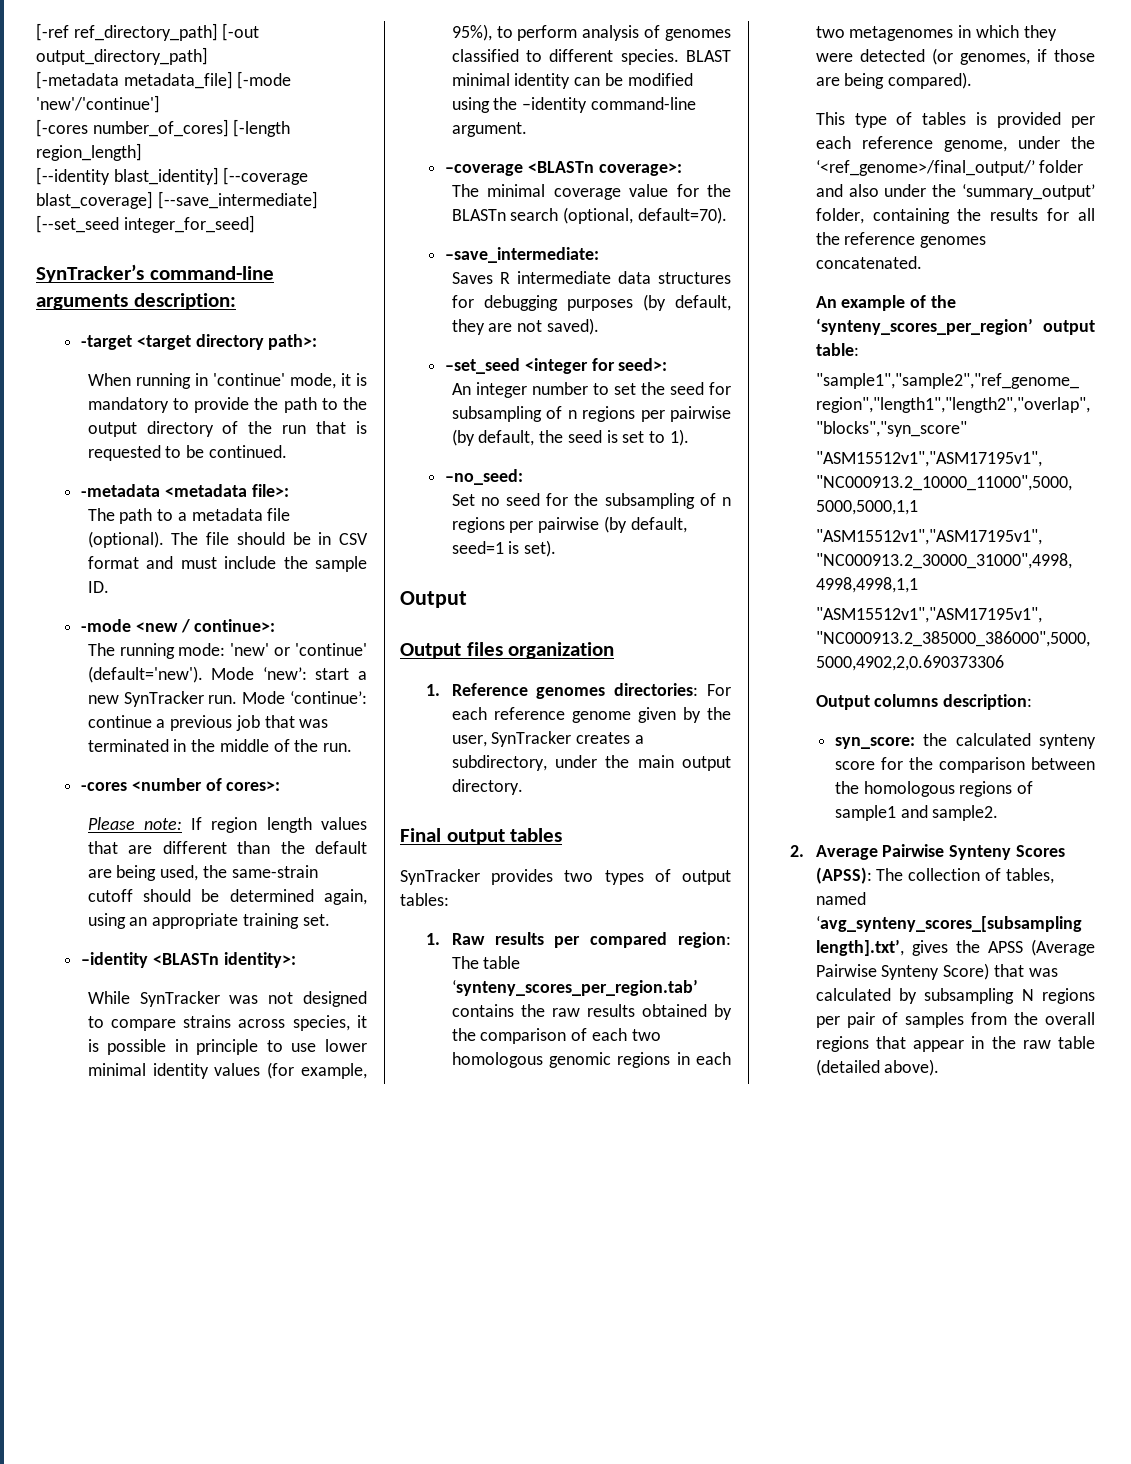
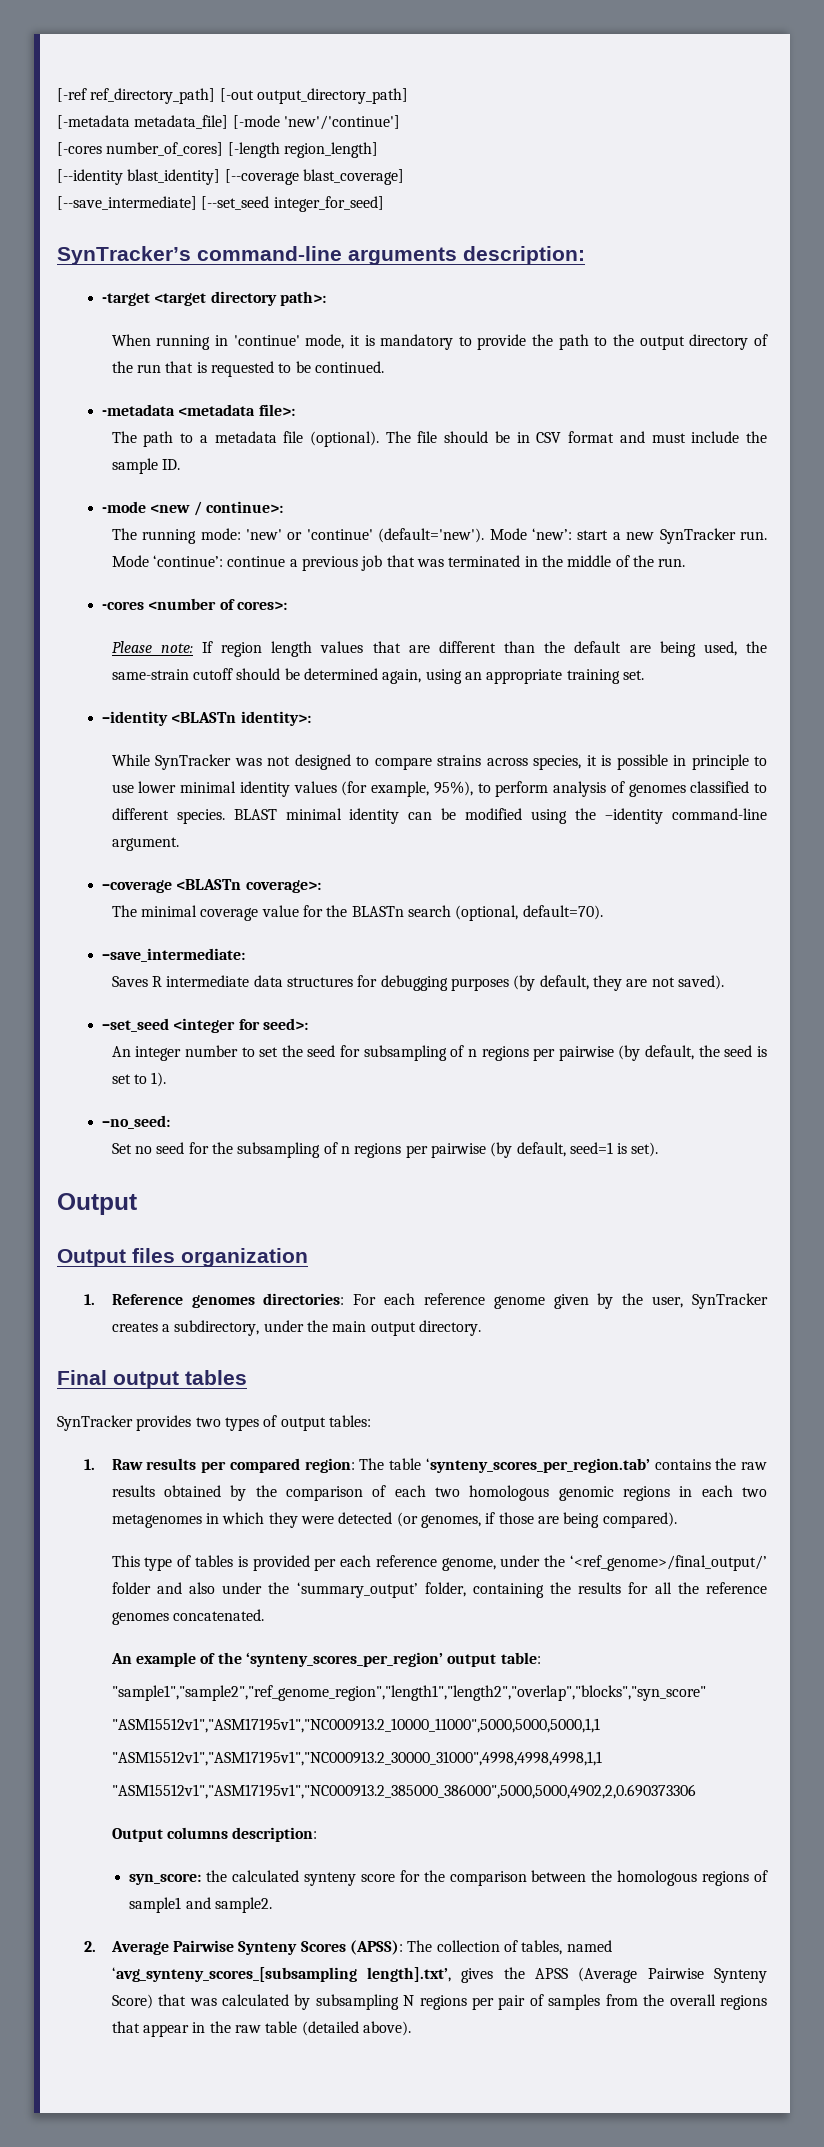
- [--identity blast_identity] [--coverage blast_coverage] [--save_intermediate] [--set_seed integer_for_seed]
+ [--identity blast_identity] [--coverage blast_coverage]
+ [--save_intermediate] [--set_seed integer_for_seed]

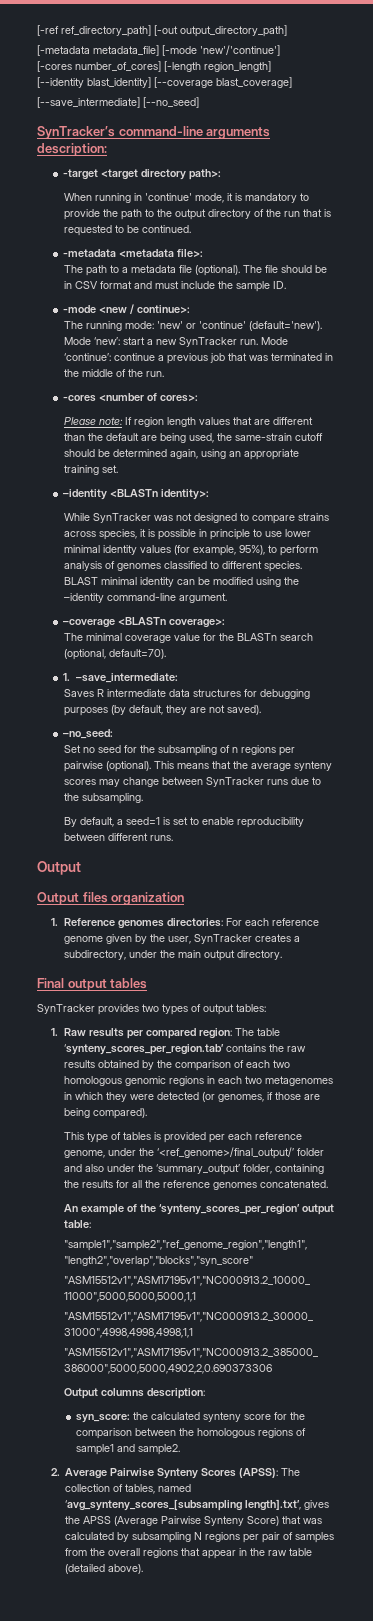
- [--save_intermediate] [--set_seed integer_for_seed]
+ [--save_intermediate] [--no_seed]
- –save_intermediate:
+ 1. –save_intermediate:
- –set_seed <integer for seed>:
- An integer number to set the seed for subsampling of n regions per pairwise (by default, the seed is set to 1).
- Set no seed for the subsampling of n regions per pairwise (by default, seed=1 is set).
+ Set no seed for the subsampling of n regions per pairwise (optional). This means that the average synteny scores may change between SynTracker runs due to the subsampling.
+ By default, a seed=1 is set to enable reproducibility between different runs.

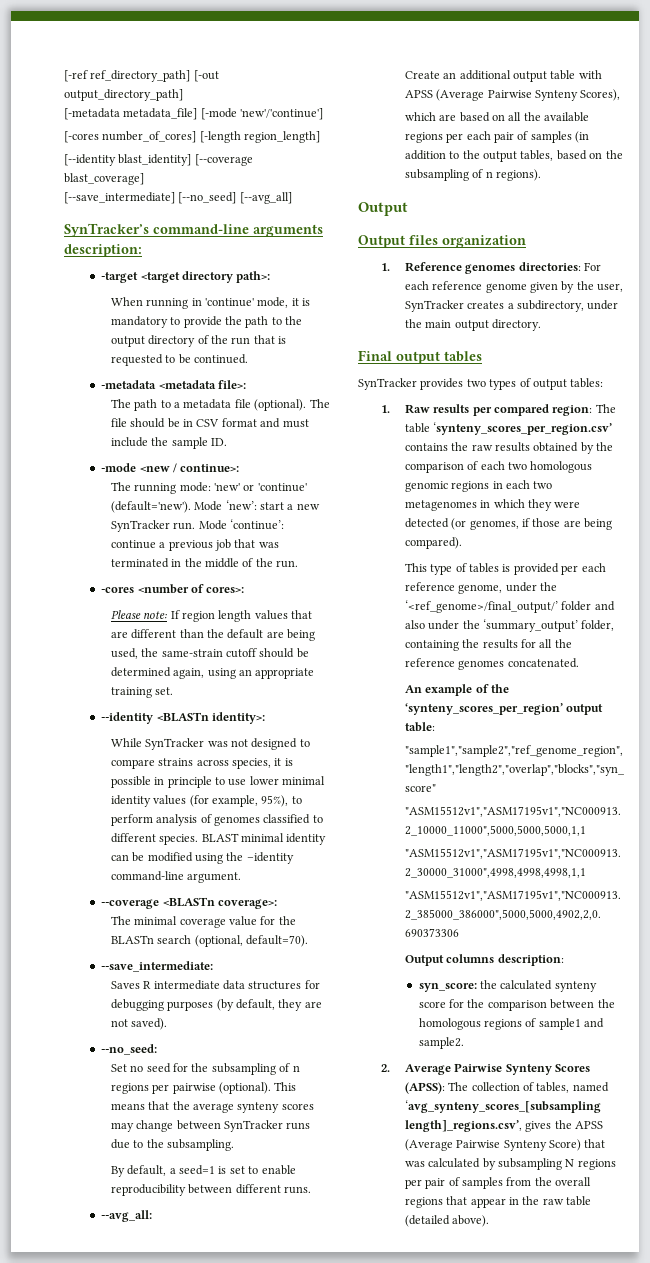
- [--save_intermediate] [--no_seed]
+ [--save_intermediate] [--no_seed] [--avg_all]
- –identity <BLASTn identity>:
+ --identity <BLASTn identity>:
- –coverage <BLASTn coverage>:
+ --coverage <BLASTn coverage>:
- 1. –save_intermediate:
+ --save_intermediate:
- –no_seed:
+ --no_seed:
+ --avg_all:
+ Create an additional output table with APSS (Average Pairwise Synteny Scores),
+ which are based on all the available regions per each pair of samples (in addition to the output tables, based on the subsampling of n regions).
- 1. Raw results per compared region: The table ‘synteny_scores_per_region.tab’ contains the raw results obtained by the comparison of each two homologous genomic regions in each two metagenomes in which they were detected (or genomes, if those are being compared).
+ 1. Raw results per compared region: The table ‘synteny_scores_per_region.csv’ contains the raw results obtained by the comparison of each two homologous genomic regions in each two metagenomes in which they were detected (or genomes, if those are being compared).
- 2. Average Pairwise Synteny Scores (APSS): The collection of tables, named ‘avg_synteny_scores_[subsampling length].txt’, gives the APSS (Average Pairwise Synteny Score) that was calculated by subsampling N regions per pair of samples from the overall regions that appear in the raw table (detailed above).
+ 2. Average Pairwise Synteny Scores (APSS): The collection of tables, named ‘avg_synteny_scores_[subsampling length]_regions.csv’, gives the APSS (Average Pairwise Synteny Score) that was calculated by subsampling N regions per pair of samples from the overall regions that appear in the raw table (detailed above).

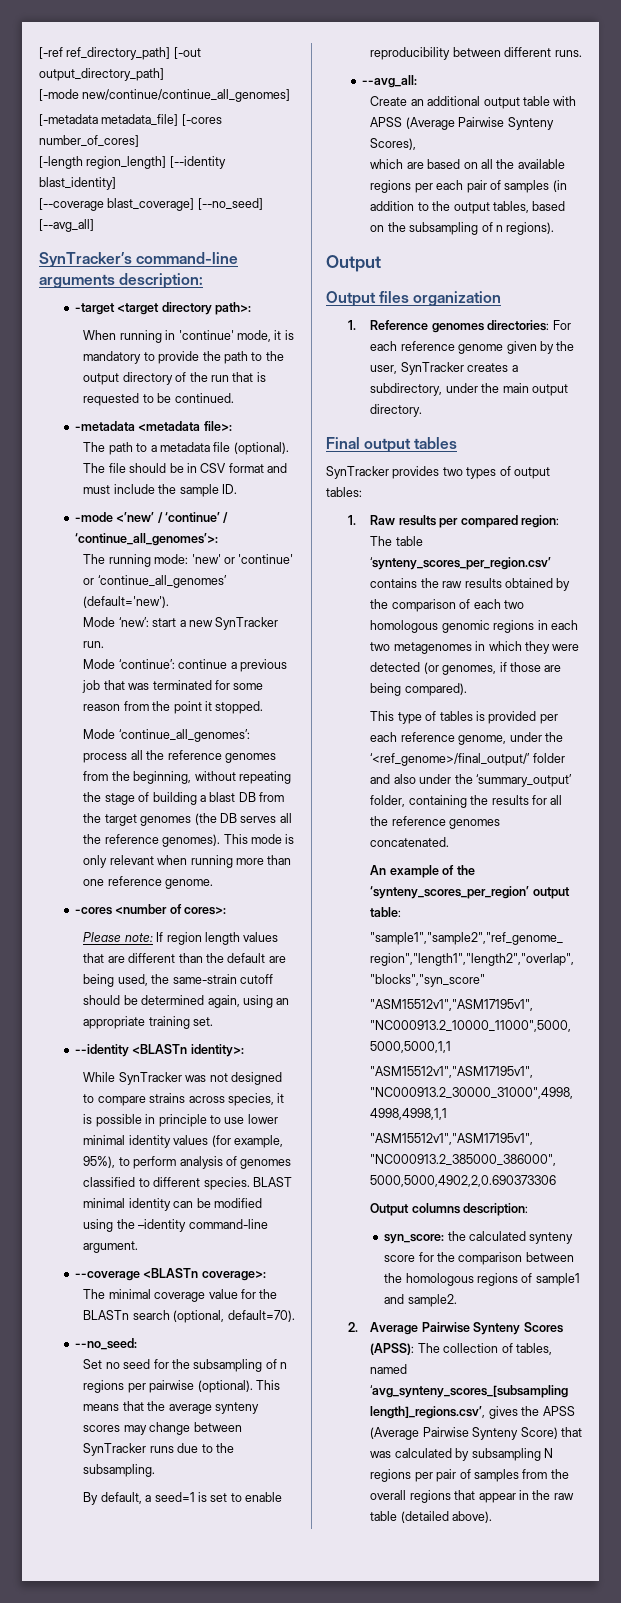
+ [-mode new/continue/continue_all_genomes]
- [-metadata metadata_file] [-mode 'new'/'continue']
- [-cores number_of_cores] [-length region_length]
- [--identity blast_identity] [--coverage blast_coverage]
- [--save_intermediate] [--no_seed] [--avg_all]
+ [-metadata metadata_file] [-cores number_of_cores]
+ [-length region_length] [--identity blast_identity]
+ [--coverage blast_coverage] [--no_seed] [--avg_all]
- -mode <new / continue>:
+ -mode <’new’ / ‘continue’ / ‘continue_all_genomes’>:
- The running mode: 'new' or 'continue' (default='new'). Mode ‘new’: start a new SynTracker run. Mode ‘continue’: continue a previous job that was terminated in the middle of the run.
+ The running mode: 'new' or 'continue' or ‘continue_all_genomes’ (default='new').
+ Mode ‘new’: start a new SynTracker run.
+ Mode ‘continue’: continue a previous job that was terminated for some reason from the point it stopped.
+ Mode ‘continue_all_genomes’: process all the reference genomes from the beginning, without repeating the stage of building a blast DB from the target genomes (the DB serves all the reference genomes). This mode is only relevant when running more than one reference genome.
- --save_intermediate:
- Saves R intermediate data structures for debugging purposes (by default, they are not saved).

